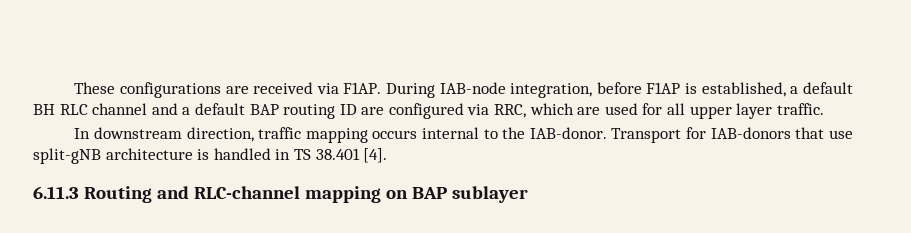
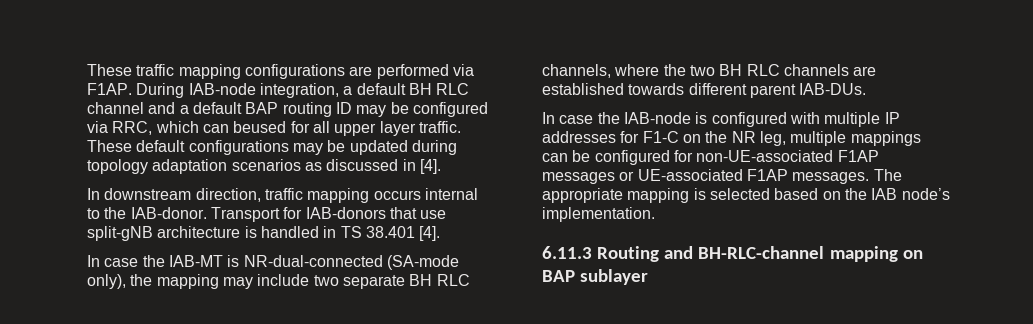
- These configurations are received via F1AP.
+ These traffic mapping configurations are performed via F1AP.
- During IAB-node integration, before F1AP is established, a default BH RLC channel and a default BAP routing ID are configured via RRC, which are used for all upper layer traffic.
+ During IAB-node integration, a default BH RLC channel and a default BAP routing ID may be configured via RRC, which can beused for all upper layer traffic. These default configurations may be updated during topology adaptation scenarios as discussed in [4].
+ In case the IAB-MT is NR-dual-connected (SA-mode only), the mapping may include two separate BH RLC channels, where the two BH RLC channels are established towards different parent IAB-DUs.
+ In case the IAB-node is configured with multiple IP addresses for F1-C on the NR leg, multiple mappings can be configured for non-UE-associated F1AP messages or UE-associated F1AP messages. The appropriate mapping is selected based on the IAB node’s implementation.
- 6.11.3 Routing and RLC-channel mapping on BAP sublayer
+ 6.11.3 Routing and BH-RLC-channel mapping on BAP sublayer

